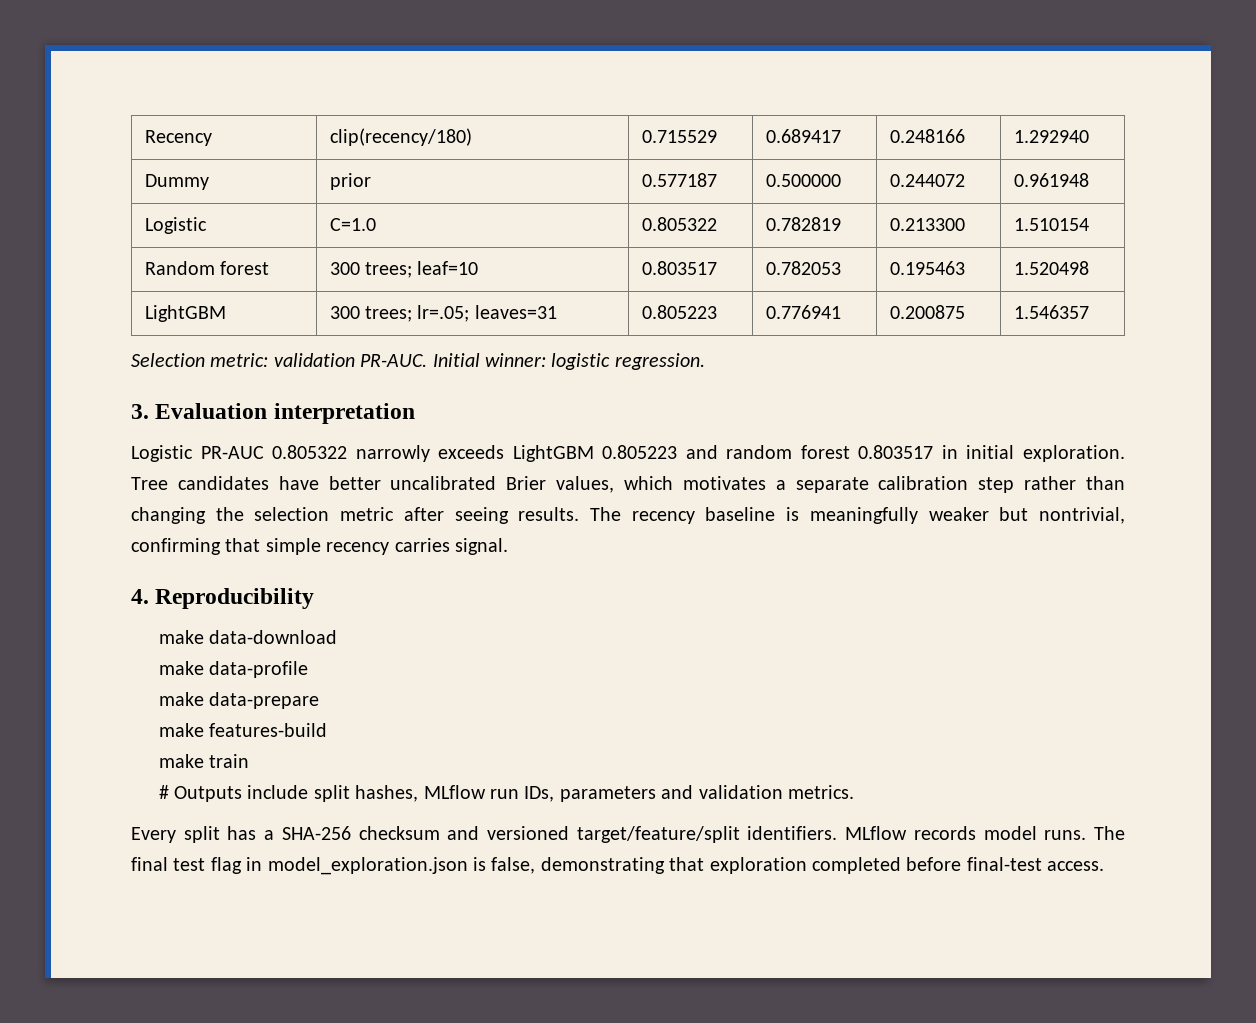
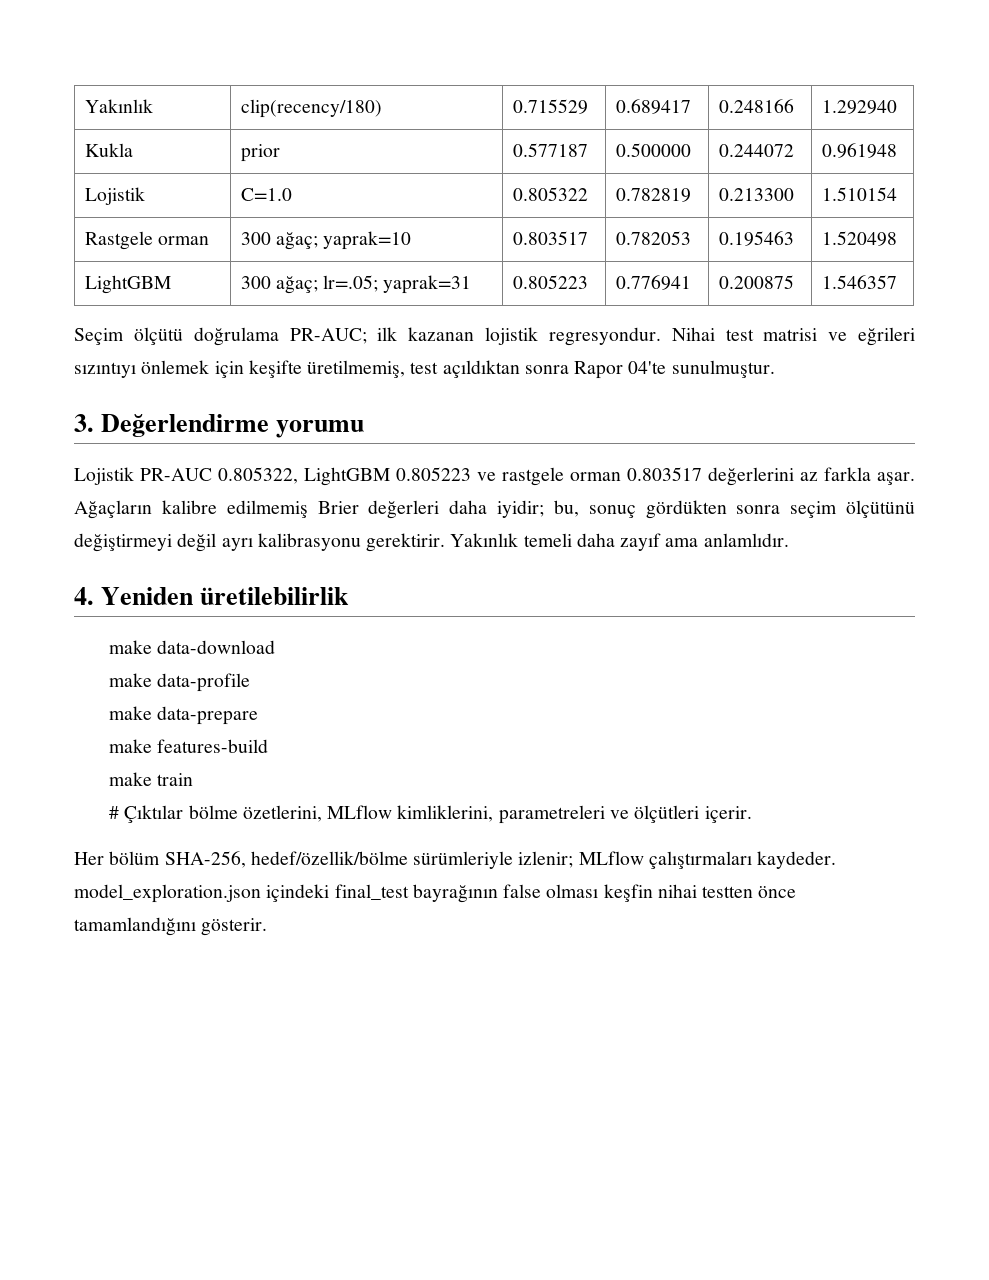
- Recency | clip(recency/180) | 0.715529 | 0.689417 | 0.248166 | 1.292940
+ Yakınlık | clip(recency/180) | 0.715529 | 0.689417 | 0.248166 | 1.292940
- Dummy | prior | 0.577187 | 0.500000 | 0.244072 | 0.961948
+ Kukla | prior | 0.577187 | 0.500000 | 0.244072 | 0.961948
- Logistic | C=1.0 | 0.805322 | 0.782819 | 0.213300 | 1.510154
+ Lojistik | C=1.0 | 0.805322 | 0.782819 | 0.213300 | 1.510154
- Random forest | 300 trees; leaf=10 | 0.803517 | 0.782053 | 0.195463 | 1.520498
+ Rastgele orman | 300 ağaç; yaprak=10 | 0.803517 | 0.782053 | 0.195463 | 1.520498
- LightGBM | 300 trees; lr=.05; leaves=31 | 0.805223 | 0.776941 | 0.200875 | 1.546357
+ LightGBM | 300 ağaç; lr=.05; yaprak=31 | 0.805223 | 0.776941 | 0.200875 | 1.546357
- Selection metric: validation PR-AUC. Initial winner: logistic regression.
- 3. Evaluation interpretation
- Logistic PR-AUC 0.805322 narrowly exceeds LightGBM 0.805223 and random forest 0.803517 in initial exploration. Tree candidates have better uncalibrated Brier values, which motivates a separate calibration step rather than changing the selection metric after seeing results. The recency baseline is meaningfully weaker but nontrivial, confirming that simple recency carries signal.
+ Seçim ölçütü doğrulama PR-AUC; ilk kazanan lojistik regresyondur. Nihai test matrisi ve eğrileri sızıntıyı önlemek için keşifte üretilmemiş, test açıldıktan sonra Rapor 04'te sunulmuştur.
+ 3. Değerlendirme yorumu
+ Lojistik PR-AUC 0.805322, LightGBM 0.805223 ve rastgele orman 0.803517 değerlerini az farkla aşar. Ağaçların kalibre edilmemiş Brier değerleri daha iyidir; bu, sonuç gördükten sonra seçim ölçütünü değiştirmeyi değil ayrı kalibrasyonu gerektirir. Yakınlık temeli daha zayıf ama anlamlıdır.
- 4. Reproducibility
+ 4. Yeniden üretilebilirlik
- # Outputs include split hashes, MLflow run IDs, parameters and validation metrics.
- Every split has a SHA-256 checksum and versioned target/feature/split identifiers. MLflow records model runs. The final test flag in model_exploration.json is false, demonstrating that exploration completed before final-test access.
+ # Çıktılar bölme özetlerini, MLflow kimliklerini, parametreleri ve ölçütleri içerir.
+ Her bölüm SHA-256, hedef/özellik/bölme sürümleriyle izlenir; MLflow çalıştırmaları kaydeder. model_exploration.json içindeki final_test bayrağının false olması keşfin nihai testten önce tamamlandığını gösterir.

